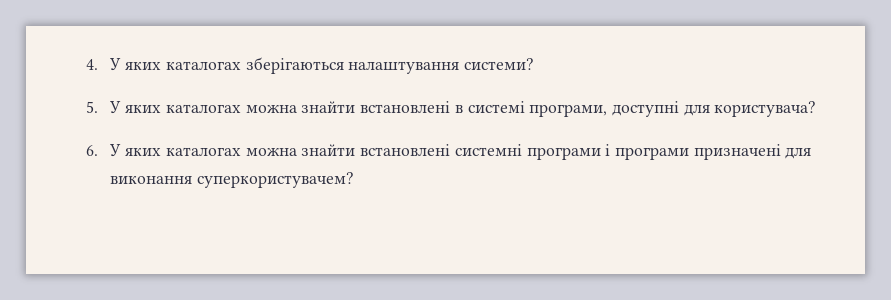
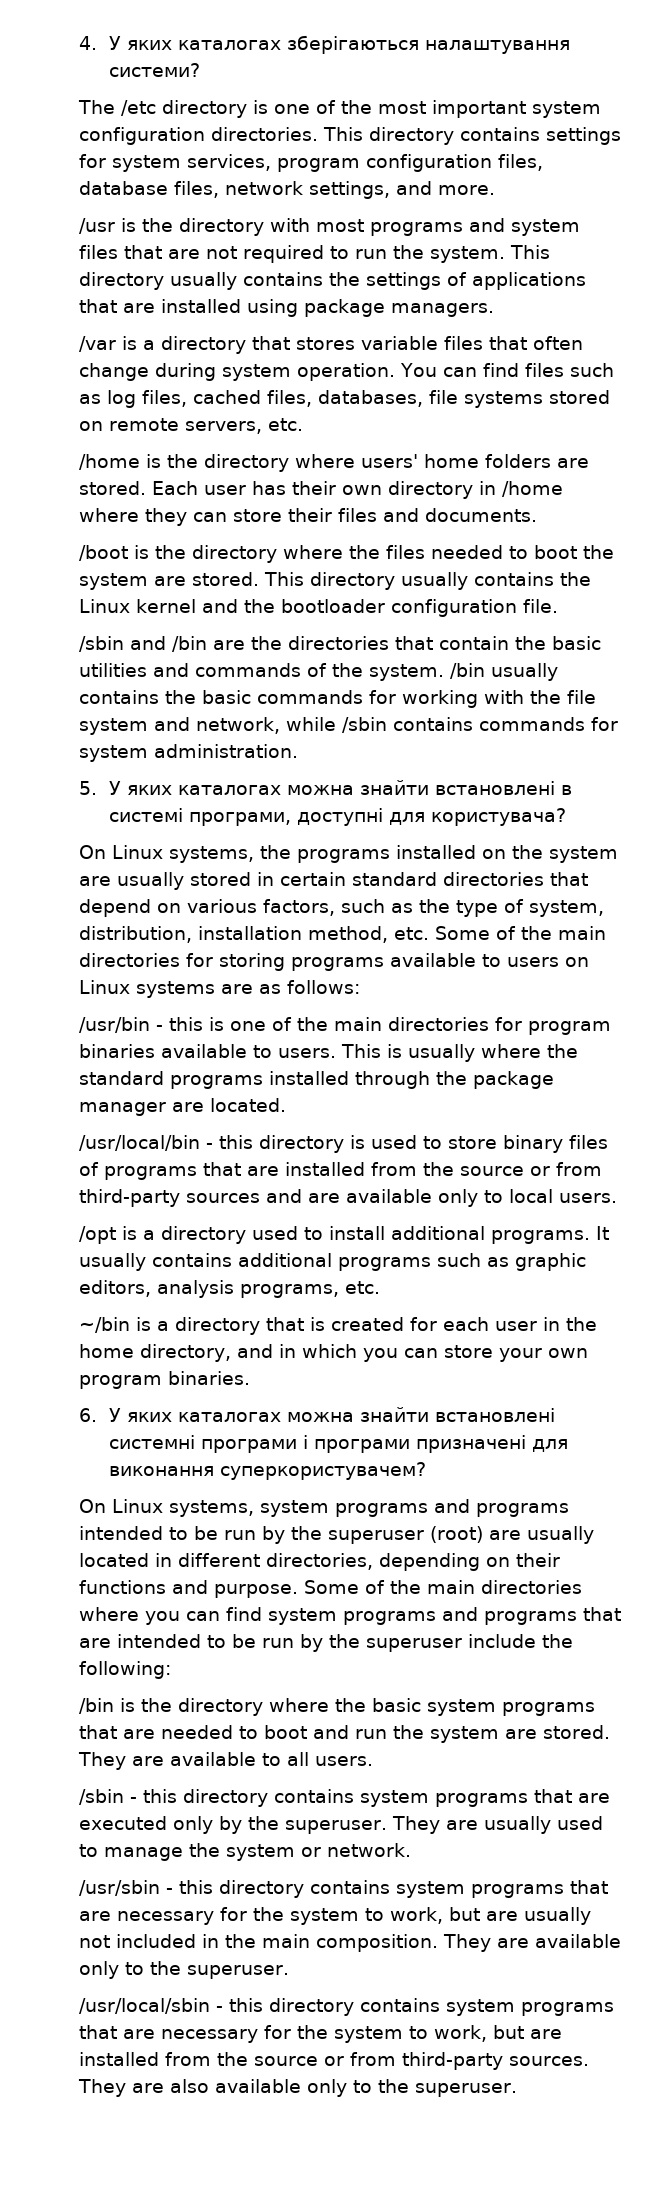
+ The /etc directory is one of the most important system configuration directories. This directory contains settings for system services, program configuration files, database files, network settings, and more.
+ /usr is the directory with most programs and system files that are not required to run the system. This directory usually contains the settings of applications that are installed using package managers.
+ /var is a directory that stores variable files that often change during system operation. You can find files such as log files, cached files, databases, file systems stored on remote servers, etc.
+ /home is the directory where users' home folders are stored. Each user has their own directory in /home where they can store their files and documents.
+ /boot is the directory where the files needed to boot the system are stored. This directory usually contains the Linux kernel and the bootloader configuration file.
+ /sbin and /bin are the directories that contain the basic utilities and commands of the system. /bin usually contains the basic commands for working with the file system and network, while /sbin contains commands for system administration.
+ On Linux systems, the programs installed on the system are usually stored in certain standard directories that depend on various factors, such as the type of system, distribution, installation method, etc. Some of the main directories for storing programs available to users on Linux systems are as follows:
+ /usr/bin - this is one of the main directories for program binaries available to users. This is usually where the standard programs installed through the package manager are located.
+ /usr/local/bin - this directory is used to store binary files of programs that are installed from the source or from third-party sources and are available only to local users.
+ /opt is a directory used to install additional programs. It usually contains additional programs such as graphic editors, analysis programs, etc.
+ ~/bin is a directory that is created for each user in the home directory, and in which you can store your own program binaries.
+ On Linux systems, system programs and programs intended to be run by the superuser (root) are usually located in different directories, depending on their functions and purpose. Some of the main directories where you can find system programs and programs that are intended to be run by the superuser include the following:
+ /bin is the directory where the basic system programs that are needed to boot and run the system are stored. They are available to all users.
+ /sbin - this directory contains system programs that are executed only by the superuser. They are usually used to manage the system or network.
+ /usr/sbin - this directory contains system programs that are necessary for the system to work, but are usually not included in the main composition. They are available only to the superuser.
+ /usr/local/sbin - this directory contains system programs that are necessary for the system to work, but are installed from the source or from third-party sources. They are also available only to the superuser.

